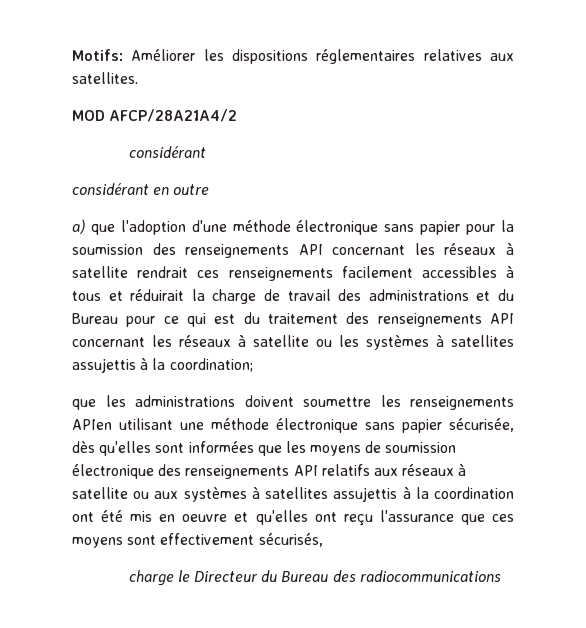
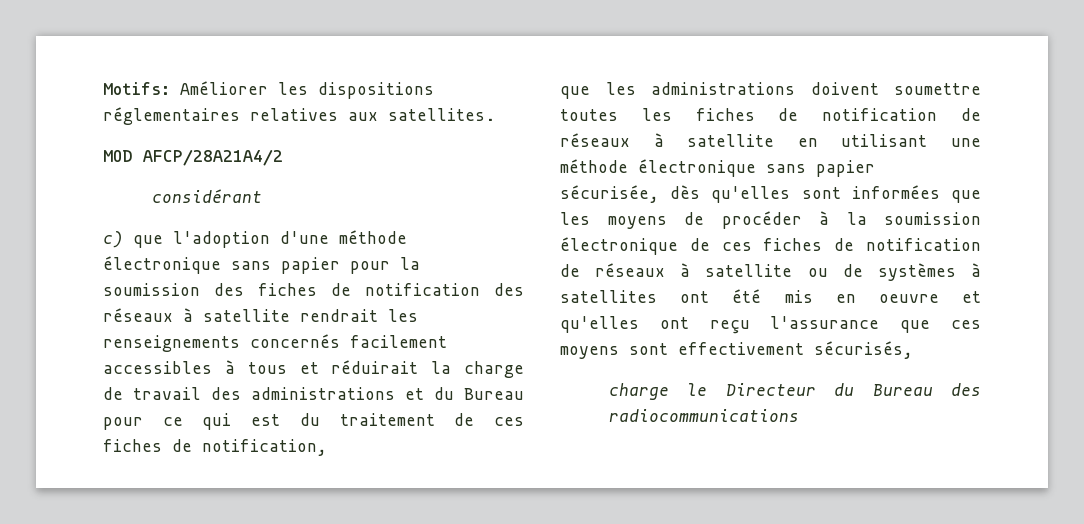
- considérant en outre
- a) que l'adoption d'une méthode électronique sans papier pour la soumission des renseignements API concernant les réseaux à satellite rendrait ces renseignements facilement accessibles à tous et réduirait la charge de travail des administrations et du Bureau pour ce qui est du traitement des renseignements API concernant les réseaux à satellite ou les systèmes à satellites assujettis à la coordination;
+ c) que l'adoption d'une méthode électronique sans papier pour la soumission des fiches de notification des réseaux à satellite rendrait les renseignements concernés facilement accessibles à tous et réduirait la charge de travail des administrations et du Bureau pour ce qui est du traitement de ces fiches de notification,
- que les administrations doivent soumettre les renseignements APIen utilisant une méthode électronique sans papier sécurisée, dès qu'elles sont informées que les moyens de soumission électronique des renseignements API relatifs aux réseaux à satellite ou aux systèmes à satellites assujettis à la coordination ont été mis en oeuvre et qu'elles ont reçu l'assurance que ces moyens sont effectivement sécurisés,
+ que les administrations doivent soumettre toutes les fiches de notification de réseaux à satellite en utilisant une méthode électronique sans papier sécurisée, dès qu'elles sont informées que les moyens de procéder à la soumission électronique de ces fiches de notification de réseaux à satellite ou de systèmes à satellites ont été mis en oeuvre et qu'elles ont reçu l'assurance que ces moyens sont effectivement sécurisés,

